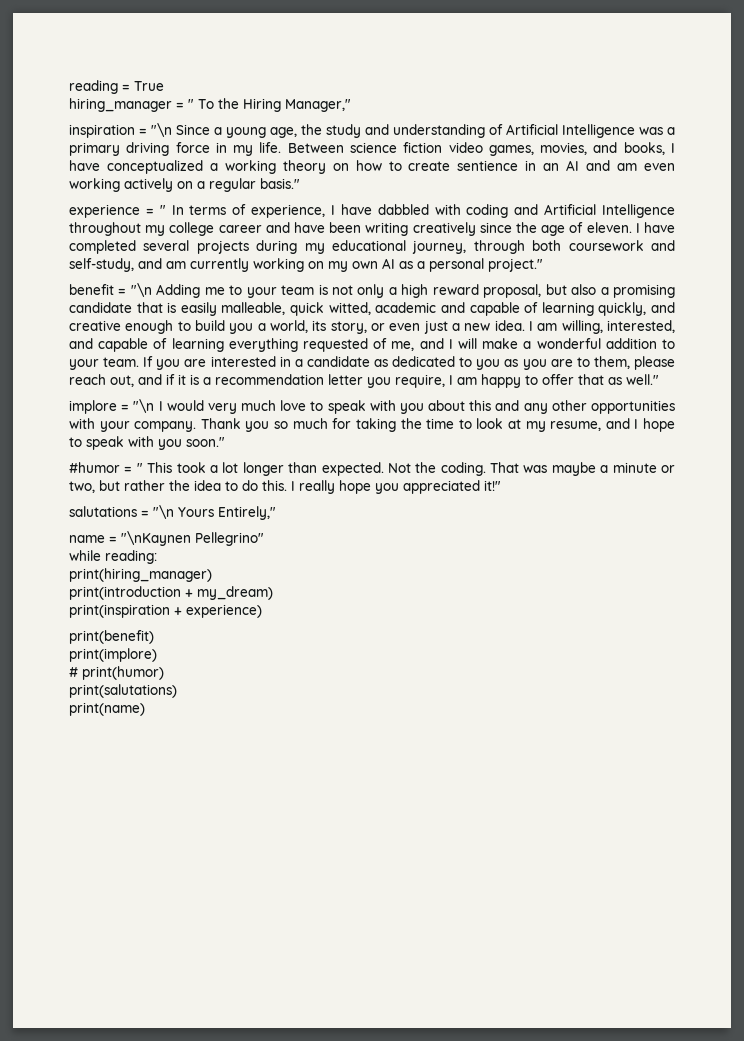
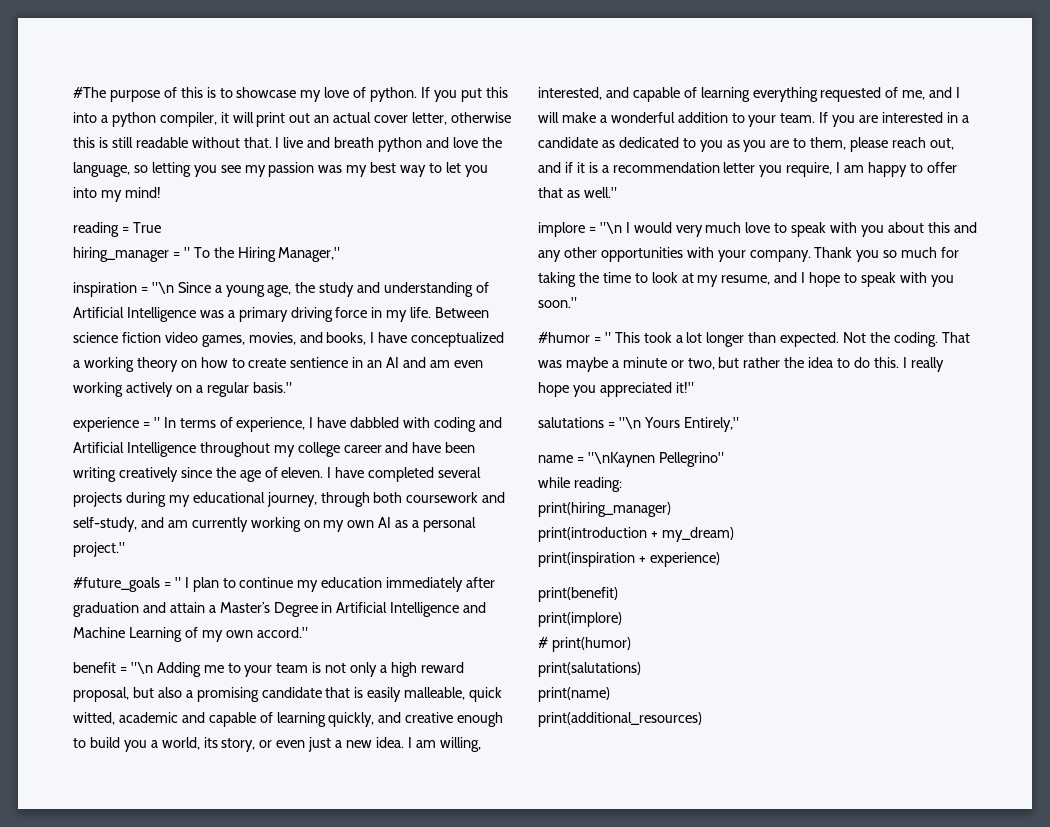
+ #The purpose of this is to showcase my love of python. If you put this into a python compiler, it will print out an actual cover letter, otherwise this is still readable without that. I live and breath python and love the language, so letting you see my passion was my best way to let you into my mind!
+ #future_goals = " I plan to continue my education immediately after graduation and attain a Master’s Degree in Artificial Intelligence and Machine Learning of my own accord."
+ print(additional_resources)

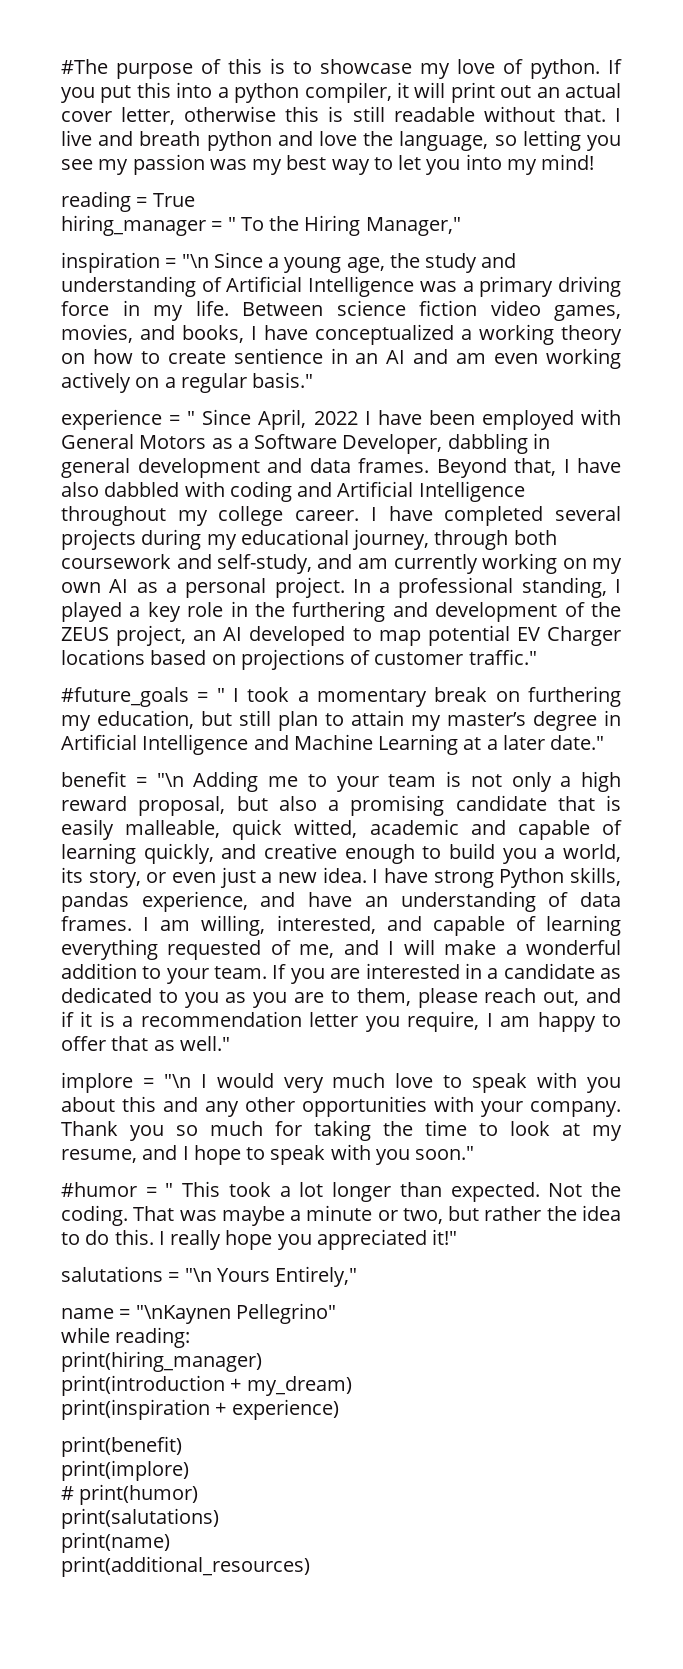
- experience = " In terms of experience, I have dabbled with coding and Artificial Intelligence throughout my college career and have been writing creatively since the age of eleven.
+ experience = " Since April, 2022 I have been employed with General Motors as a Software Developer, dabbling in general development and data frames. Beyond that, I have also dabbled with coding and Artificial Intelligence throughout my college career.
- I have completed several projects during my educational journey, through both coursework and self-study, and am currently working on my own AI as a personal project."
- #future_goals = " I plan to continue my education immediately after graduation and attain a Master’s Degree in Artificial Intelligence and Machine Learning of my own accord."
+ I have completed several projects during my educational journey, through both coursework and self-study, and am currently working on my own AI as a personal project. In a professional standing, I played a key role in the furthering and development of the ZEUS project, an AI developed to map potential EV Charger locations based on projections of customer traffic."
+ #future_goals = " I took a momentary break on furthering my education, but still plan to attain my master’s degree in Artificial Intelligence and Machine Learning at a later date."
- I am willing, interested, and capable of learning everything requested of me, and I will make a wonderful addition to your team.
+ I have strong Python skills, pandas experience, and have an understanding of data frames. I am willing, interested, and capable of learning everything requested of me, and I will make a wonderful addition to your team.

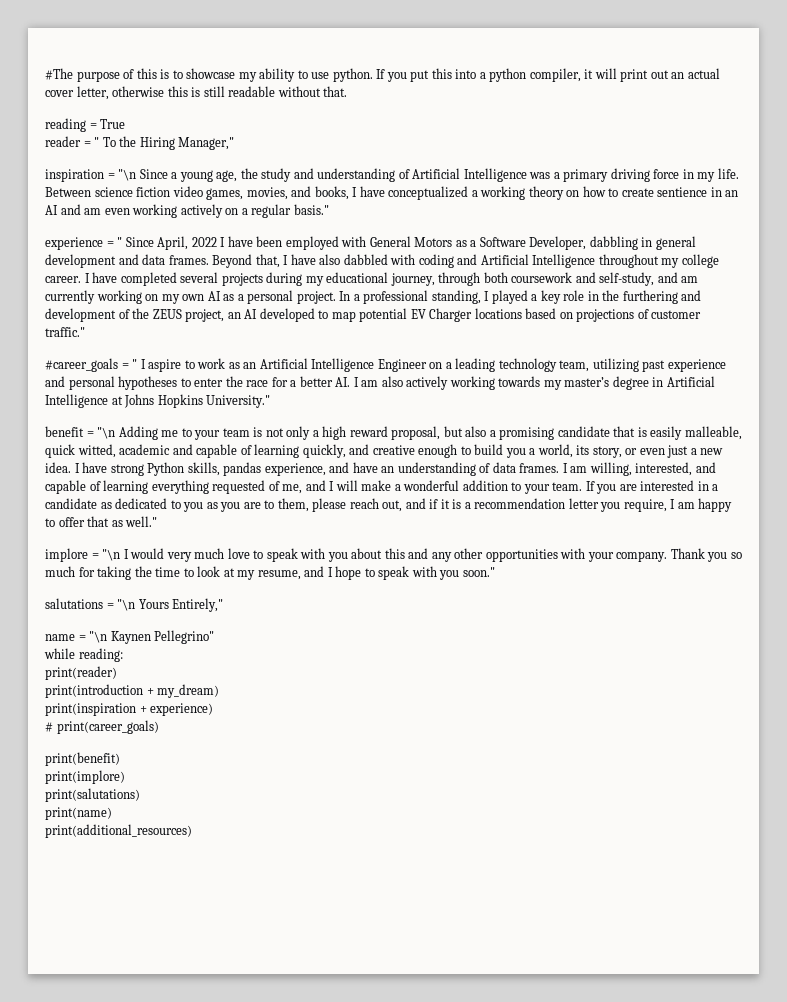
- #The purpose of this is to showcase my love of python.
+ #The purpose of this is to showcase my ability to use python.
- I live and breath python and love the language, so letting you see my passion was my best way to let you into my mind!
- hiring_manager = " To the Hiring Manager,"
+ reader = " To the Hiring Manager,"
- #future_goals = " I took a momentary break on furthering my education, but still plan to attain my master’s degree in Artificial Intelligence and Machine Learning at a later date."
+ #career_goals = " I aspire to work as an Artificial Intelligence Engineer on a leading technology team, utilizing past experience and personal hypotheses to enter the race for a better AI. I am also actively working towards my master’s degree in Artificial Intelligence at Johns Hopkins University."
- #humor = " This took a lot longer than expected. Not the coding. That was maybe a minute or two, but rather the idea to do this. I really hope you appreciated it!"
- name = "\nKaynen Pellegrino"
+ name = "\n Kaynen Pellegrino"
- print(hiring_manager)
+ print(reader)
+ # print(career_goals)
- # print(humor)

